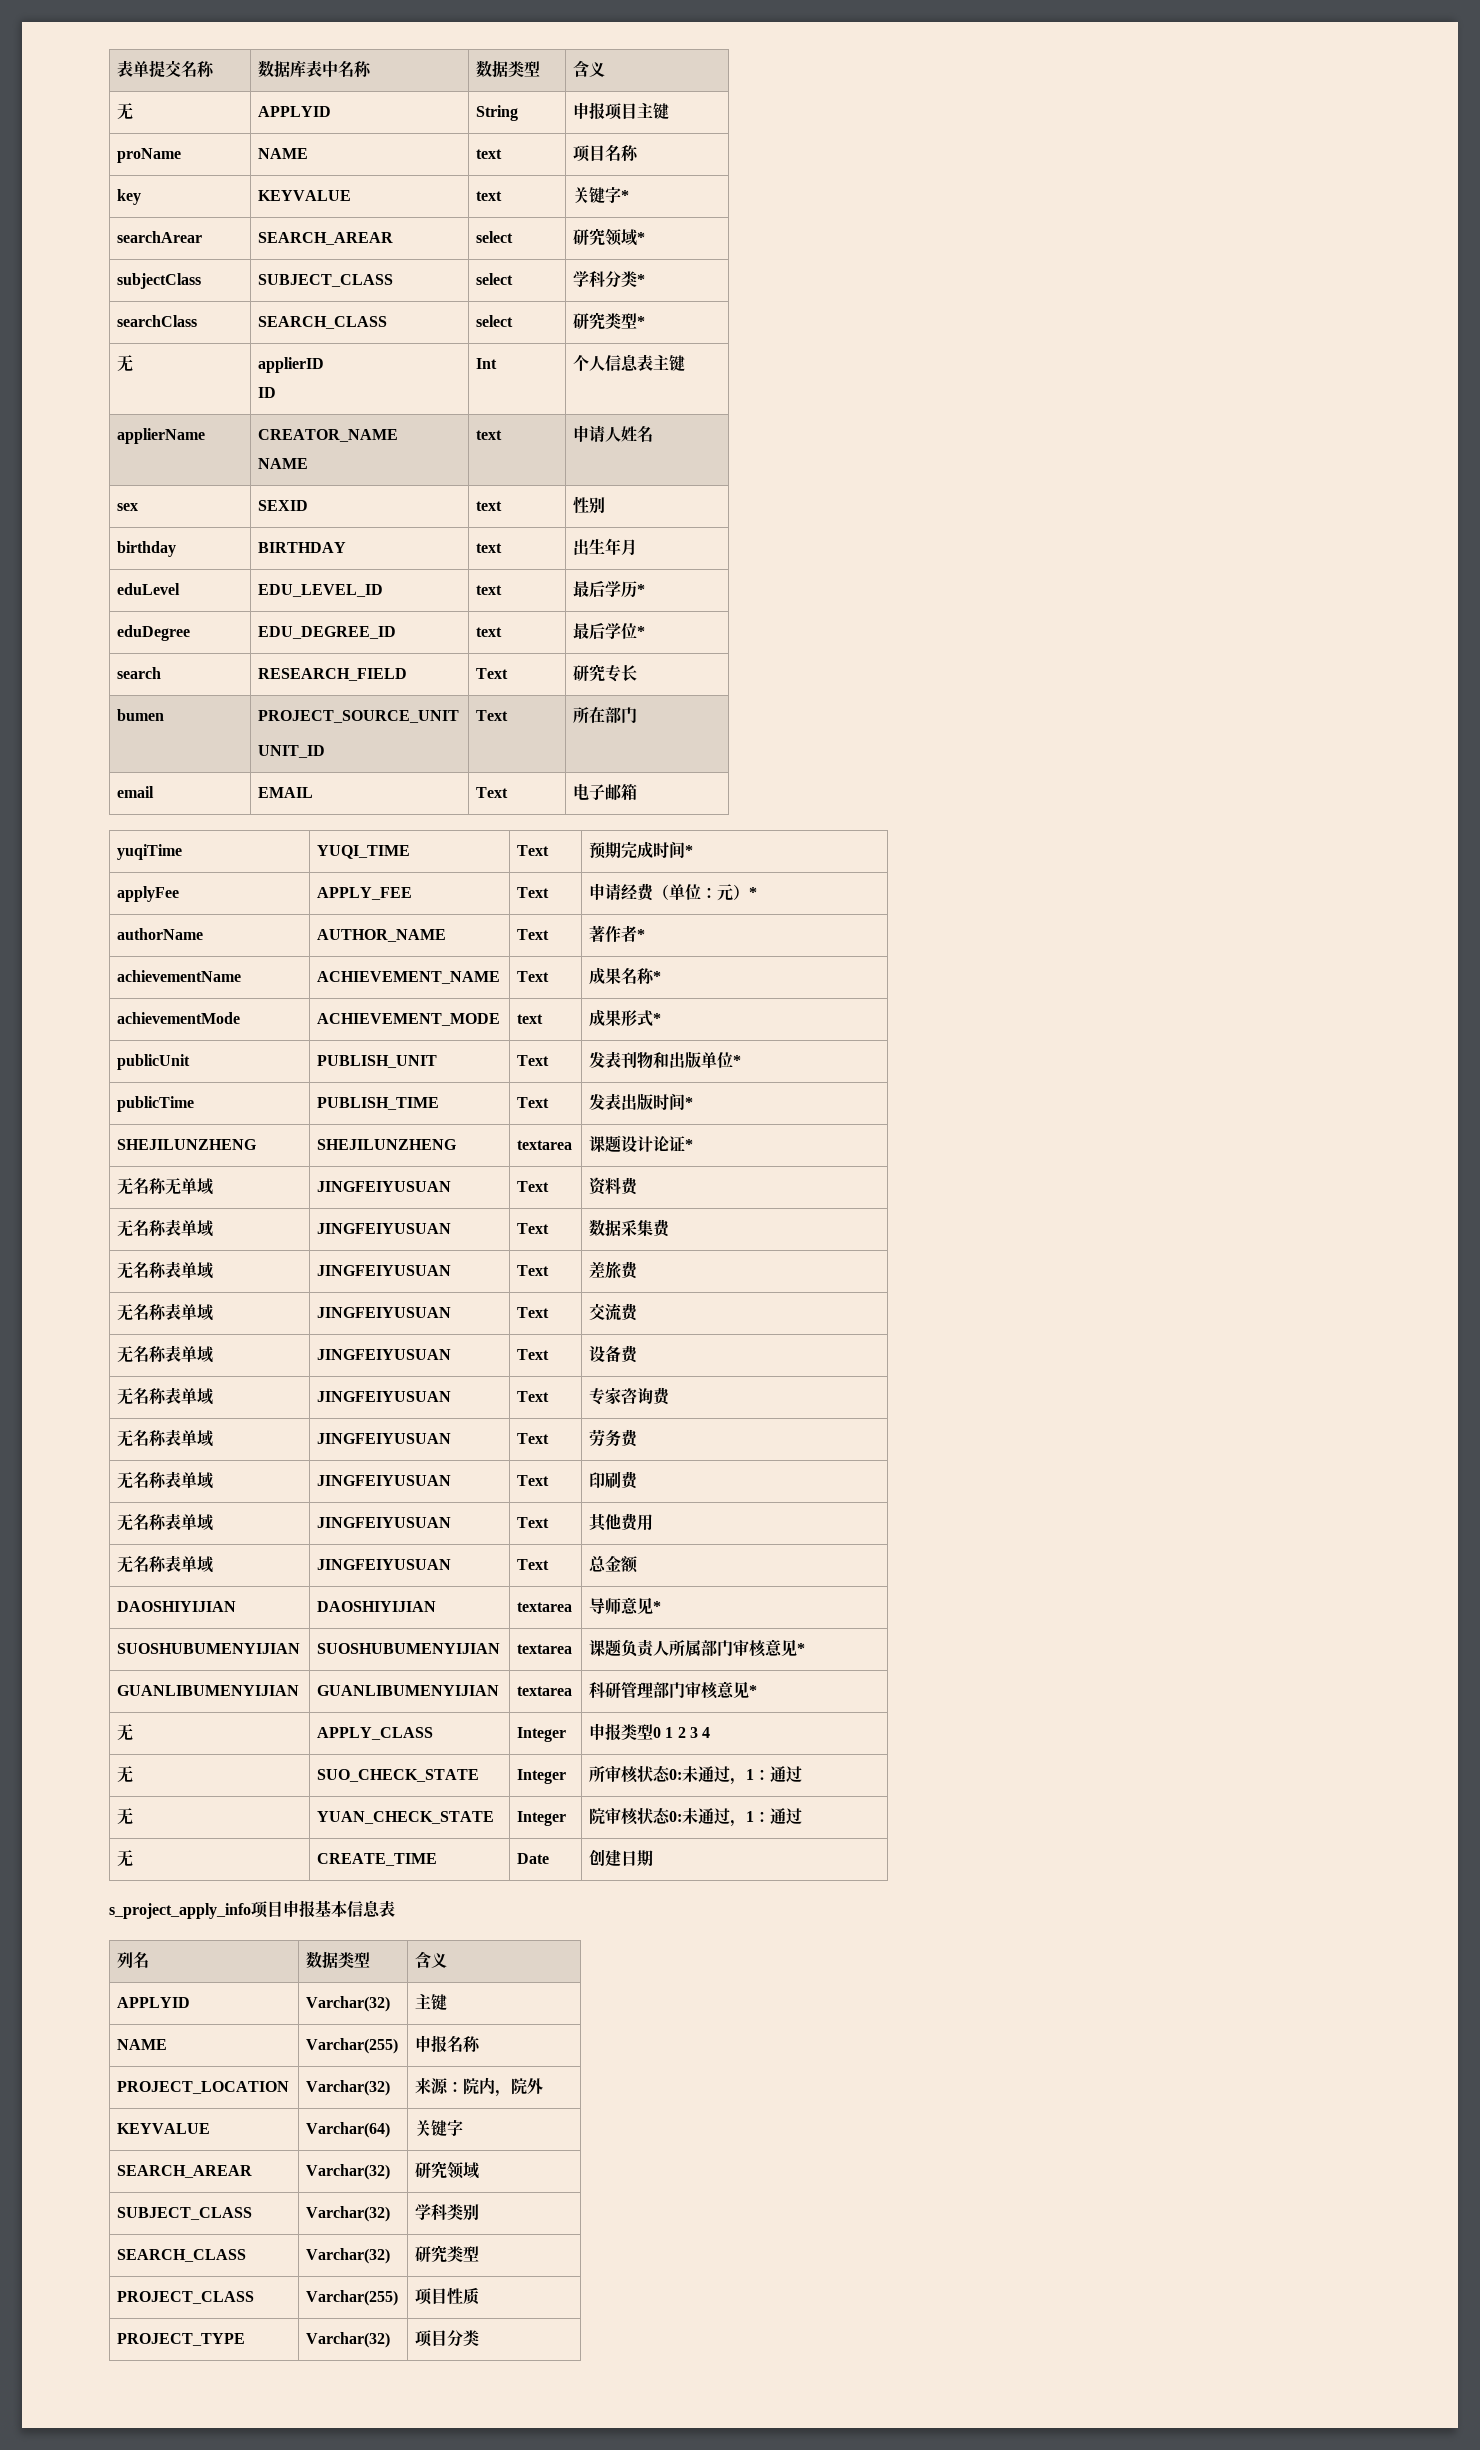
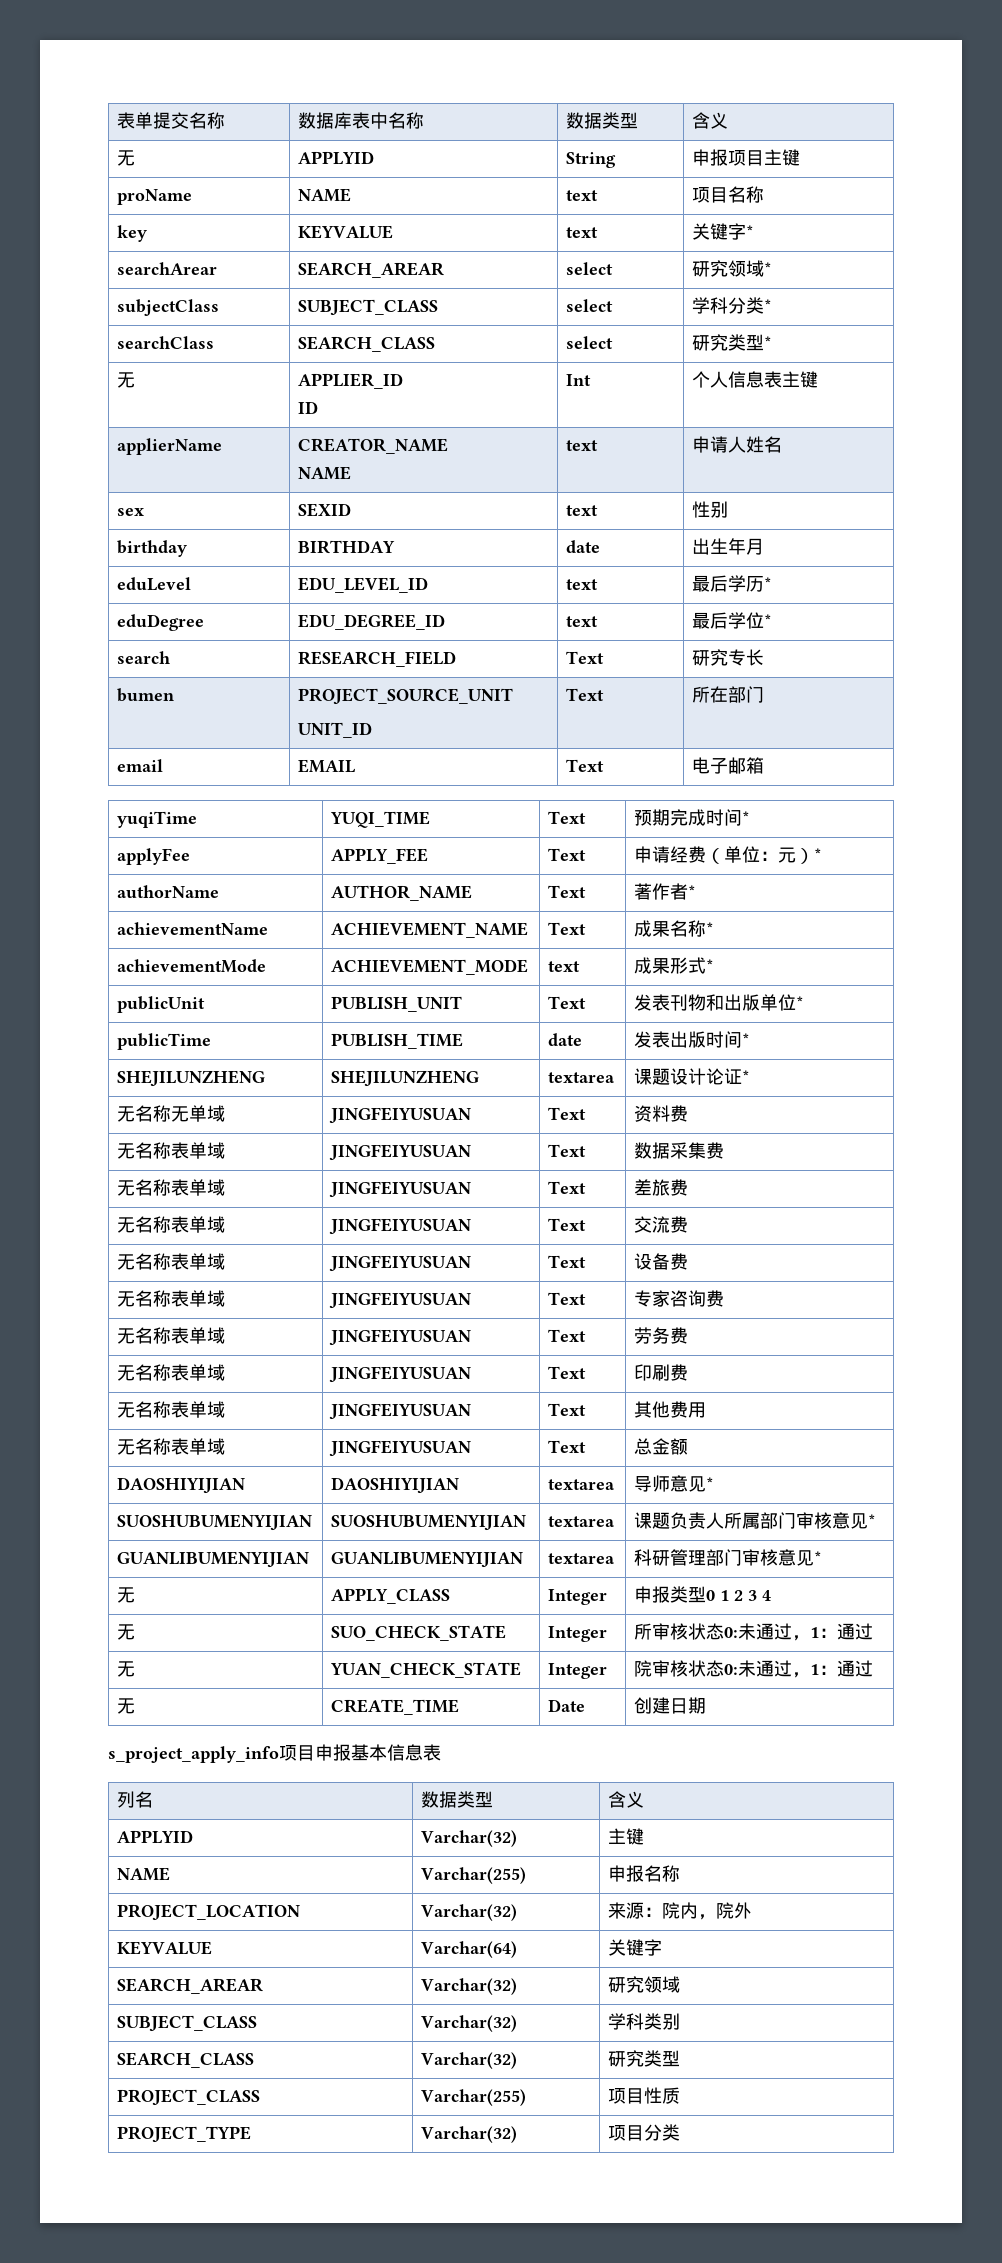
- 无 | applierID
+ 无 | APPLIER_ID
- birthday | BIRTHDAY | text | 出生年月
+ birthday | BIRTHDAY | date | 出生年月
- publicTime | PUBLISH_TIME | Text | 发表出版时间*
+ publicTime | PUBLISH_TIME | date | 发表出版时间*

